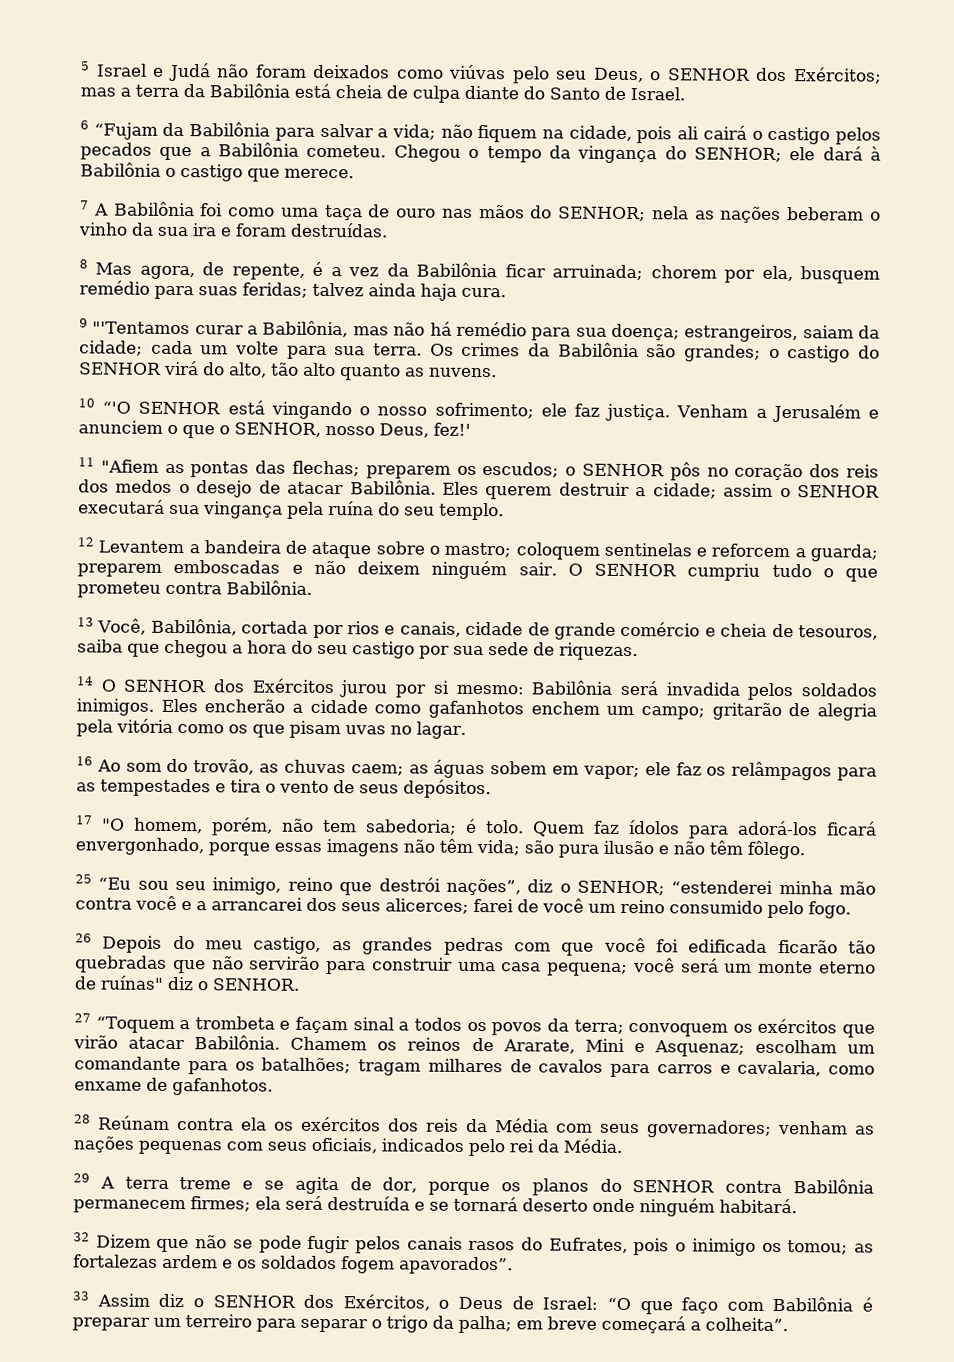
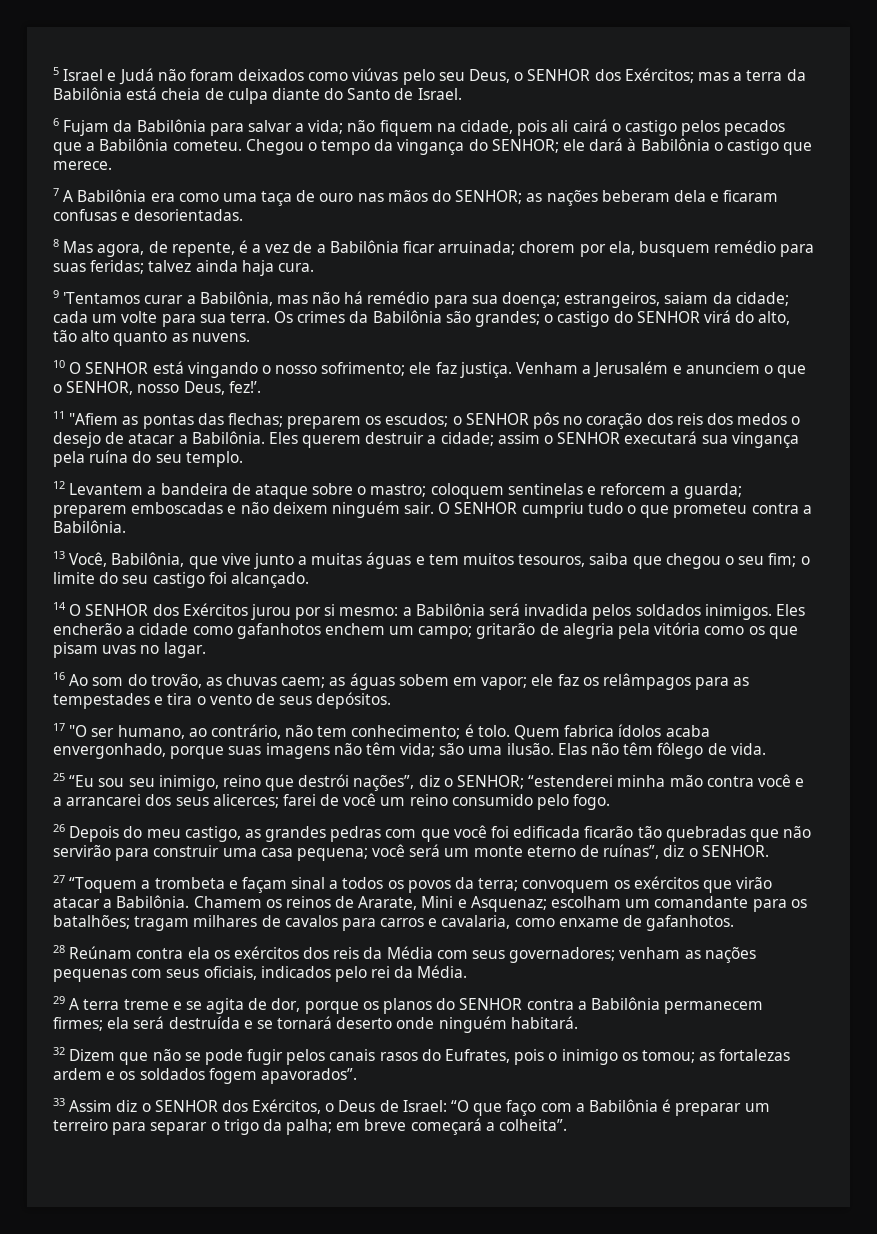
- 6 “Fujam da Babilônia para salvar a vida; não fiquem na cidade, pois ali cairá o castigo pelos pecados que a Babilônia cometeu.
+ 6 Fujam da Babilônia para salvar a vida; não fiquem na cidade, pois ali cairá o castigo pelos pecados que a Babilônia cometeu.
- 7 A Babilônia foi como uma taça de ouro nas mãos do SENHOR; nela as nações beberam o vinho da sua ira e foram destruídas.
+ 7 A Babilônia era como uma taça de ouro nas mãos do SENHOR; as nações beberam dela e ficaram confusas e desorientadas.
- 8 Mas agora, de repente, é a vez da Babilônia ficar arruinada; chorem por ela, busquem remédio para suas feridas; talvez ainda haja cura.
+ 8 Mas agora, de repente, é a vez de a Babilônia ficar arruinada; chorem por ela, busquem remédio para suas feridas; talvez ainda haja cura.
- 9 "'Tentamos curar a Babilônia, mas não há remédio para sua doença; estrangeiros, saiam da cidade; cada um volte para sua terra.
+ 9 'Tentamos curar a Babilônia, mas não há remédio para sua doença; estrangeiros, saiam da cidade; cada um volte para sua terra.
- 10 “'O SENHOR está vingando o nosso sofrimento; ele faz justiça.
+ 10 O SENHOR está vingando o nosso sofrimento; ele faz justiça.
- Venham a Jerusalém e anunciem o que o SENHOR, nosso Deus, fez!'
+ Venham a Jerusalém e anunciem o que o SENHOR, nosso Deus, fez!’.
- 11 "Afiem as pontas das flechas; preparem os escudos; o SENHOR pôs no coração dos reis dos medos o desejo de atacar Babilônia.
+ 11 "Afiem as pontas das flechas; preparem os escudos; o SENHOR pôs no coração dos reis dos medos o desejo de atacar a Babilônia.
- O SENHOR cumpriu tudo o que prometeu contra Babilônia.
+ O SENHOR cumpriu tudo o que prometeu contra a Babilônia.
- 13 Você, Babilônia, cortada por rios e canais, cidade de grande comércio e cheia de tesouros, saiba que chegou a hora do seu castigo por sua sede de riquezas.
+ 13 Você, Babilônia, que vive junto a muitas águas e tem muitos tesouros, saiba que chegou o seu fim; o limite do seu castigo foi alcançado.
- 14 O SENHOR dos Exércitos jurou por si mesmo: Babilônia será invadida pelos soldados inimigos.
+ 14 O SENHOR dos Exércitos jurou por si mesmo: a Babilônia será invadida pelos soldados inimigos.
- 17 "O homem, porém, não tem sabedoria; é tolo.
+ 17 "O ser humano, ao contrário, não tem conhecimento; é tolo.
- Quem faz ídolos para adorá‑los ficará envergonhado, porque essas imagens não têm vida; são pura ilusão e não têm fôlego.
+ Quem fabrica ídolos acaba envergonhado, porque suas imagens não têm vida; são uma ilusão. Elas não têm fôlego de vida.
- 26 Depois do meu castigo, as grandes pedras com que você foi edificada ficarão tão quebradas que não servirão para construir uma casa pequena; você será um monte eterno de ruínas" diz o SENHOR.
+ 26 Depois do meu castigo, as grandes pedras com que você foi edificada ficarão tão quebradas que não servirão para construir uma casa pequena; você será um monte eterno de ruínas”, diz o SENHOR.
- 27 “Toquem a trombeta e façam sinal a todos os povos da terra; convoquem os exércitos que virão atacar Babilônia.
+ 27 “Toquem a trombeta e façam sinal a todos os povos da terra; convoquem os exércitos que virão atacar a Babilônia.
- 29 A terra treme e se agita de dor, porque os planos do SENHOR contra Babilônia permanecem firmes; ela será destruída e se tornará deserto onde ninguém habitará.
+ 29 A terra treme e se agita de dor, porque os planos do SENHOR contra a Babilônia permanecem firmes; ela será destruída e se tornará deserto onde ninguém habitará.
- 33 Assim diz o SENHOR dos Exércitos, o Deus de Israel: “O que faço com Babilônia é preparar um terreiro para separar o trigo da palha; em breve começará a colheita”.
+ 33 Assim diz o SENHOR dos Exércitos, o Deus de Israel: “O que faço com a Babilônia é preparar um terreiro para separar o trigo da palha; em breve começará a colheita”.

